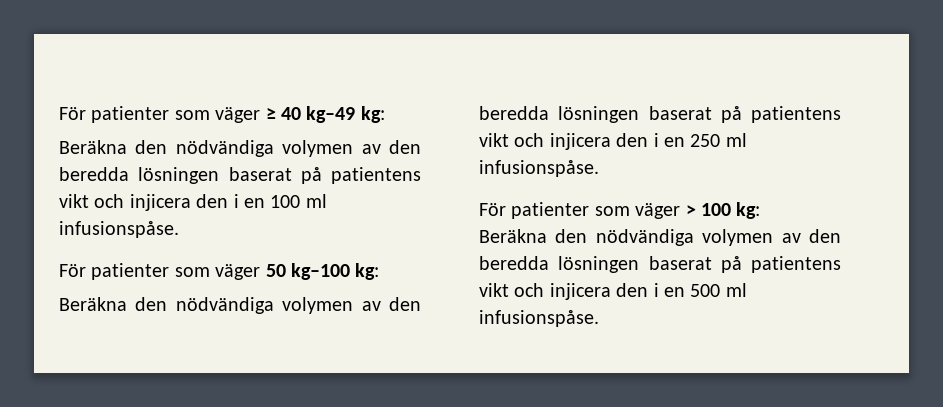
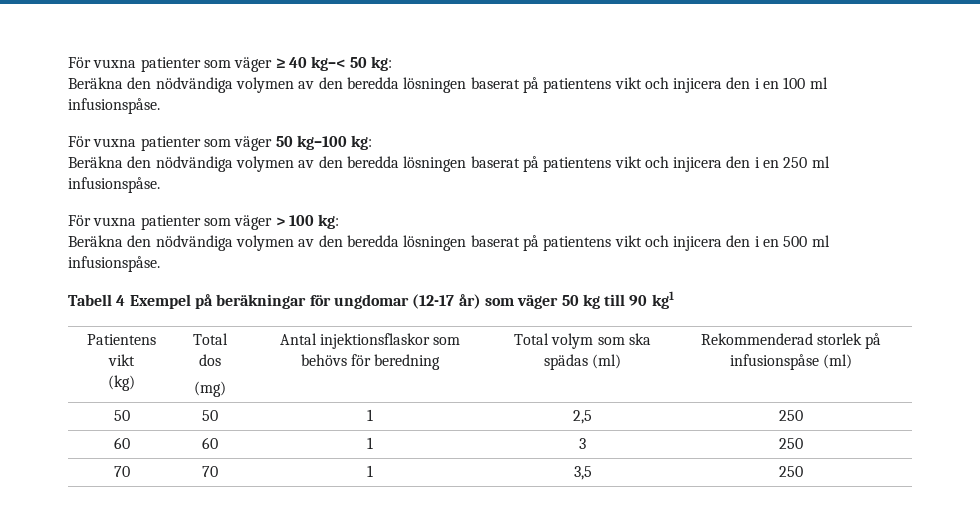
- För patienter som väger ≥ 40 kg–49 kg:
+ För vuxna patienter som väger ≥ 40 kg–< 50 kg:
- För patienter som väger 50 kg–100 kg:
+ För vuxna patienter som väger 50 kg–100 kg:
- För patienter som väger > 100 kg:
+ För vuxna patienter som väger > 100 kg:
+ Tabell 4 Exempel på beräkningar för ungdomar (12-17 år) som väger 50 kg till 90 kg1
+ Patientens vikt
+ (kg) | Total dos
+ (mg) | Antal injektionsflaskor som behövs för beredning | Total volym som ska spädas (ml) | Rekommenderad storlek på infusionspåse (ml)
+ 50 | 50 | 1 | 2,5 | 250
+ 60 | 60 | 1 | 3 | 250
+ 70 | 70 | 1 | 3,5 | 250

